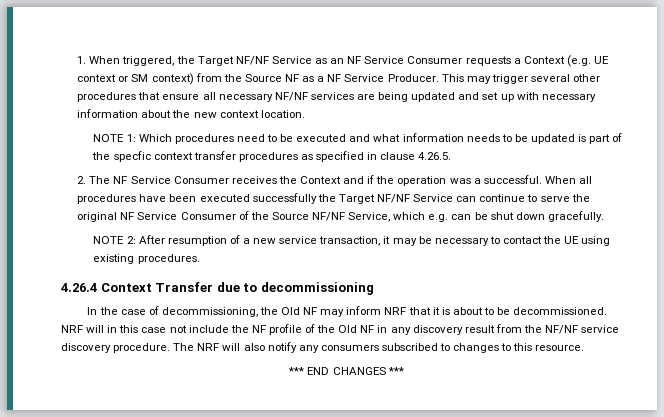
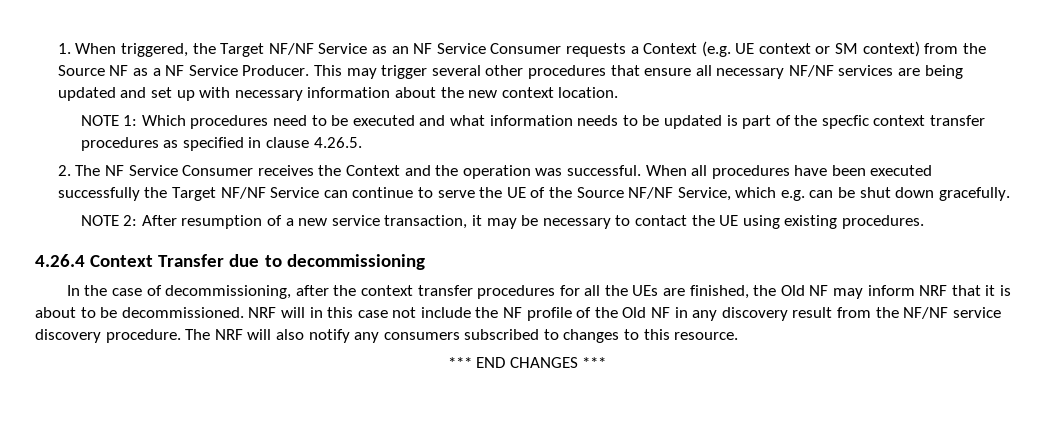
- 2. The NF Service Consumer receives the Context and if the operation was a successful.
+ 2. The NF Service Consumer receives the Context and the operation was successful.
- When all procedures have been executed successfully the Target NF/NF Service can continue to serve the original NF Service Consumer of the Source NF/NF Service, which e.g. can be shut down gracefully.
+ When all procedures have been executed successfully the Target NF/NF Service can continue to serve the UE of the Source NF/NF Service, which e.g. can be shut down gracefully.
- In the case of decommissioning, the Old NF may inform NRF that it is about to be decommissioned.
+ In the case of decommissioning, after the context transfer procedures for all the UEs are finished, the Old NF may inform NRF that it is about to be decommissioned.

